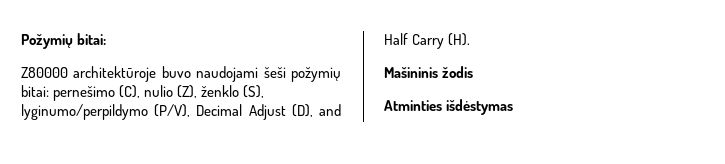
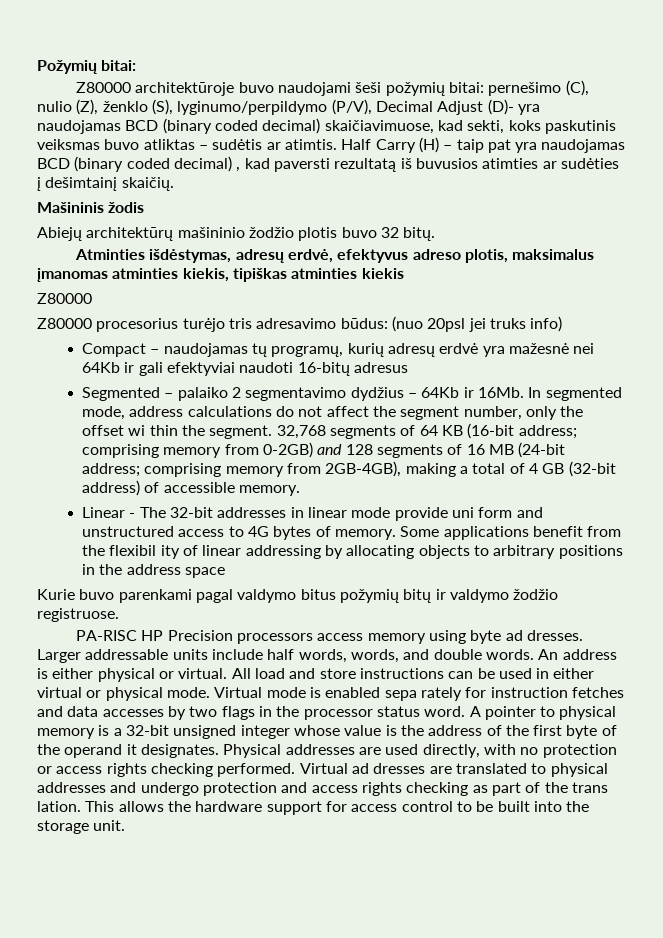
- Z80000 architektūroje buvo naudojami šeši požymių bitai: pernešimo (C), nulio (Z), ženklo (S), lyginumo/perpildymo (P/V), Decimal Adjust (D), and Half Carry (H).
+ Z80000 architektūroje buvo naudojami šeši požymių bitai: pernešimo (C), nulio (Z), ženklo (S), lyginumo/perpildymo (P/V), Decimal Adjust (D)- yra naudojamas BCD (binary coded decimal) skaičiavimuose, kad sekti, koks paskutinis veiksmas buvo atliktas – sudėtis ar atimtis. Half Carry (H) – taip pat yra naudojamas BCD (binary coded decimal) , kad paversti rezultatą iš buvusios atimties ar sudėties į dešimtainį skaičių.
  Mašininis žodis
- Atminties išdėstymas
+ Abiejų architektūrų mašininio žodžio plotis buvo 32 bitų.
+ Atminties išdėstymas, adresų erdvė, efektyvus adreso plotis, maksimalus įmanomas atminties kiekis, tipiškas atminties kiekis
+ Z80000
+ Z80000 procesorius turėjo tris adresavimo būdus: (nuo 20psl jei truks info)
+ Compact – naudojamas tų programų, kurių adresų erdvė yra mažesnė nei 64Kb ir gali efektyviai naudoti 16-bitų adresus
+ Segmented – palaiko 2 segmentavimo dydžius – 64Kb ir 16Mb. In segmented mode, address calculations do not affect the segment number, only the offset wi thin the segment. 32,768 segments of 64 KB (16-bit address; comprising memory from 0-2GB) and 128 segments of 16 MB (24-bit address; comprising memory from 2GB-4GB), making a total of 4 GB (32-bit address) of accessible memory.
+ Linear - The 32-bit addresses in linear mode provide uni form and unstructured access to 4G bytes of memory. Some applications benefit from the flexibil ity of linear addressing by allocating objects to arbitrary positions in the address space
+ Kurie buvo parenkami pagal valdymo bitus požymių bitų ir valdymo žodžio registruose.
+ PA-RISC HP Precision processors access memory using byte ad dresses. Larger addressable units include half words, words, and double words. An address is either physical or virtual. All load and store instructions can be used in either virtual or physical mode. Virtual mode is enabled sepa rately for instruction fetches and data accesses by two flags in the processor status word. A pointer to physical memory is a 32-bit unsigned integer whose value is the address of the first byte of the operand it designates. Physical addresses are used directly, with no protection or access rights checking performed. Virtual ad dresses are translated to physical addresses and undergo protection and access rights checking as part of the trans lation. This allows the hardware support for access control to be built into the storage unit.

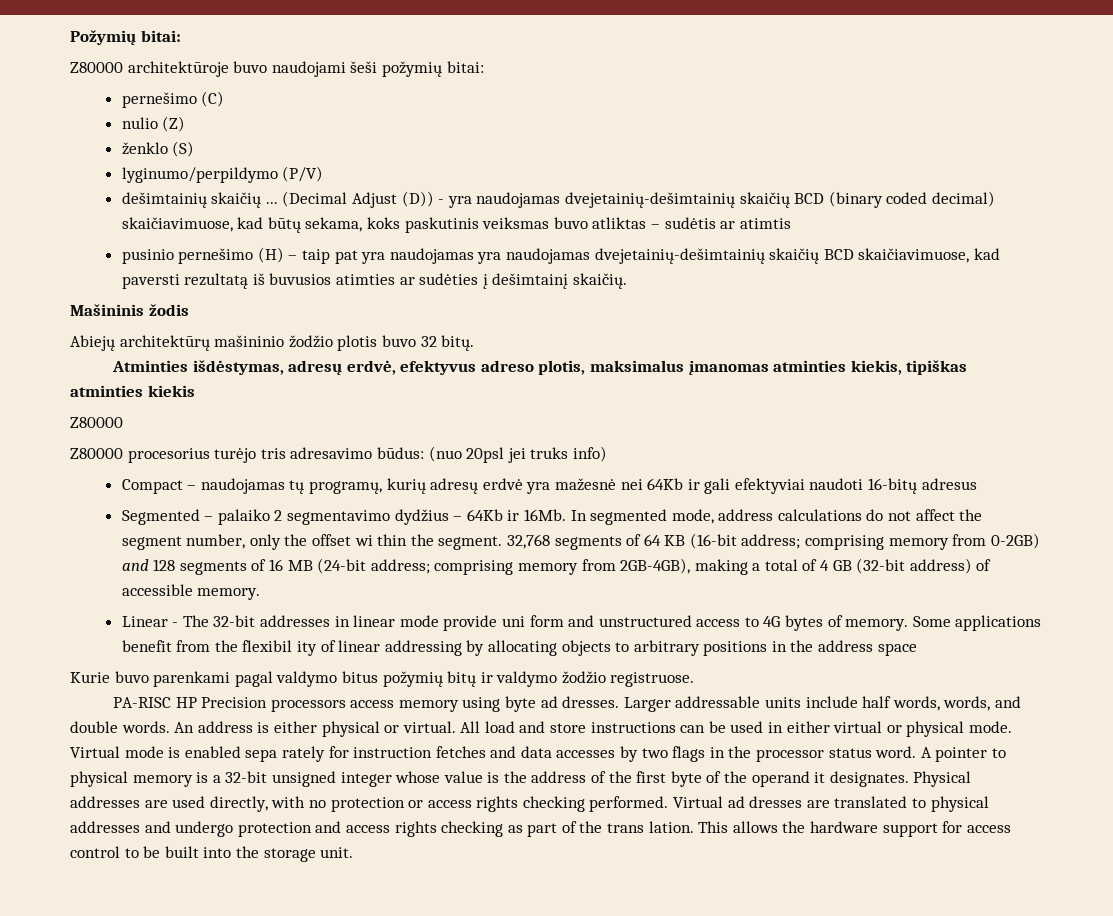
- Z80000 architektūroje buvo naudojami šeši požymių bitai: pernešimo (C), nulio (Z), ženklo (S), lyginumo/perpildymo (P/V), Decimal Adjust (D)- yra naudojamas BCD (binary coded decimal) skaičiavimuose, kad sekti, koks paskutinis veiksmas buvo atliktas – sudėtis ar atimtis. Half Carry (H) – taip pat yra naudojamas BCD (binary coded decimal) , kad paversti rezultatą iš buvusios atimties ar sudėties į dešimtainį skaičių.
+ Z80000 architektūroje buvo naudojami šeši požymių bitai:
+ pernešimo (C)
+ nulio (Z)
+ ženklo (S)
+ lyginumo/perpildymo (P/V)
+ dešimtainių skaičių ... (Decimal Adjust (D)) - yra naudojamas dvejetainių-dešimtainių skaičių BCD (binary coded decimal) skaičiavimuose, kad būtų sekama, koks paskutinis veiksmas buvo atliktas – sudėtis ar atimtis
+ pusinio pernešimo (H) – taip pat yra naudojamas yra naudojamas dvejetainių-dešimtainių skaičių BCD skaičiavimuose, kad paversti rezultatą iš buvusios atimties ar sudėties į dešimtainį skaičių.

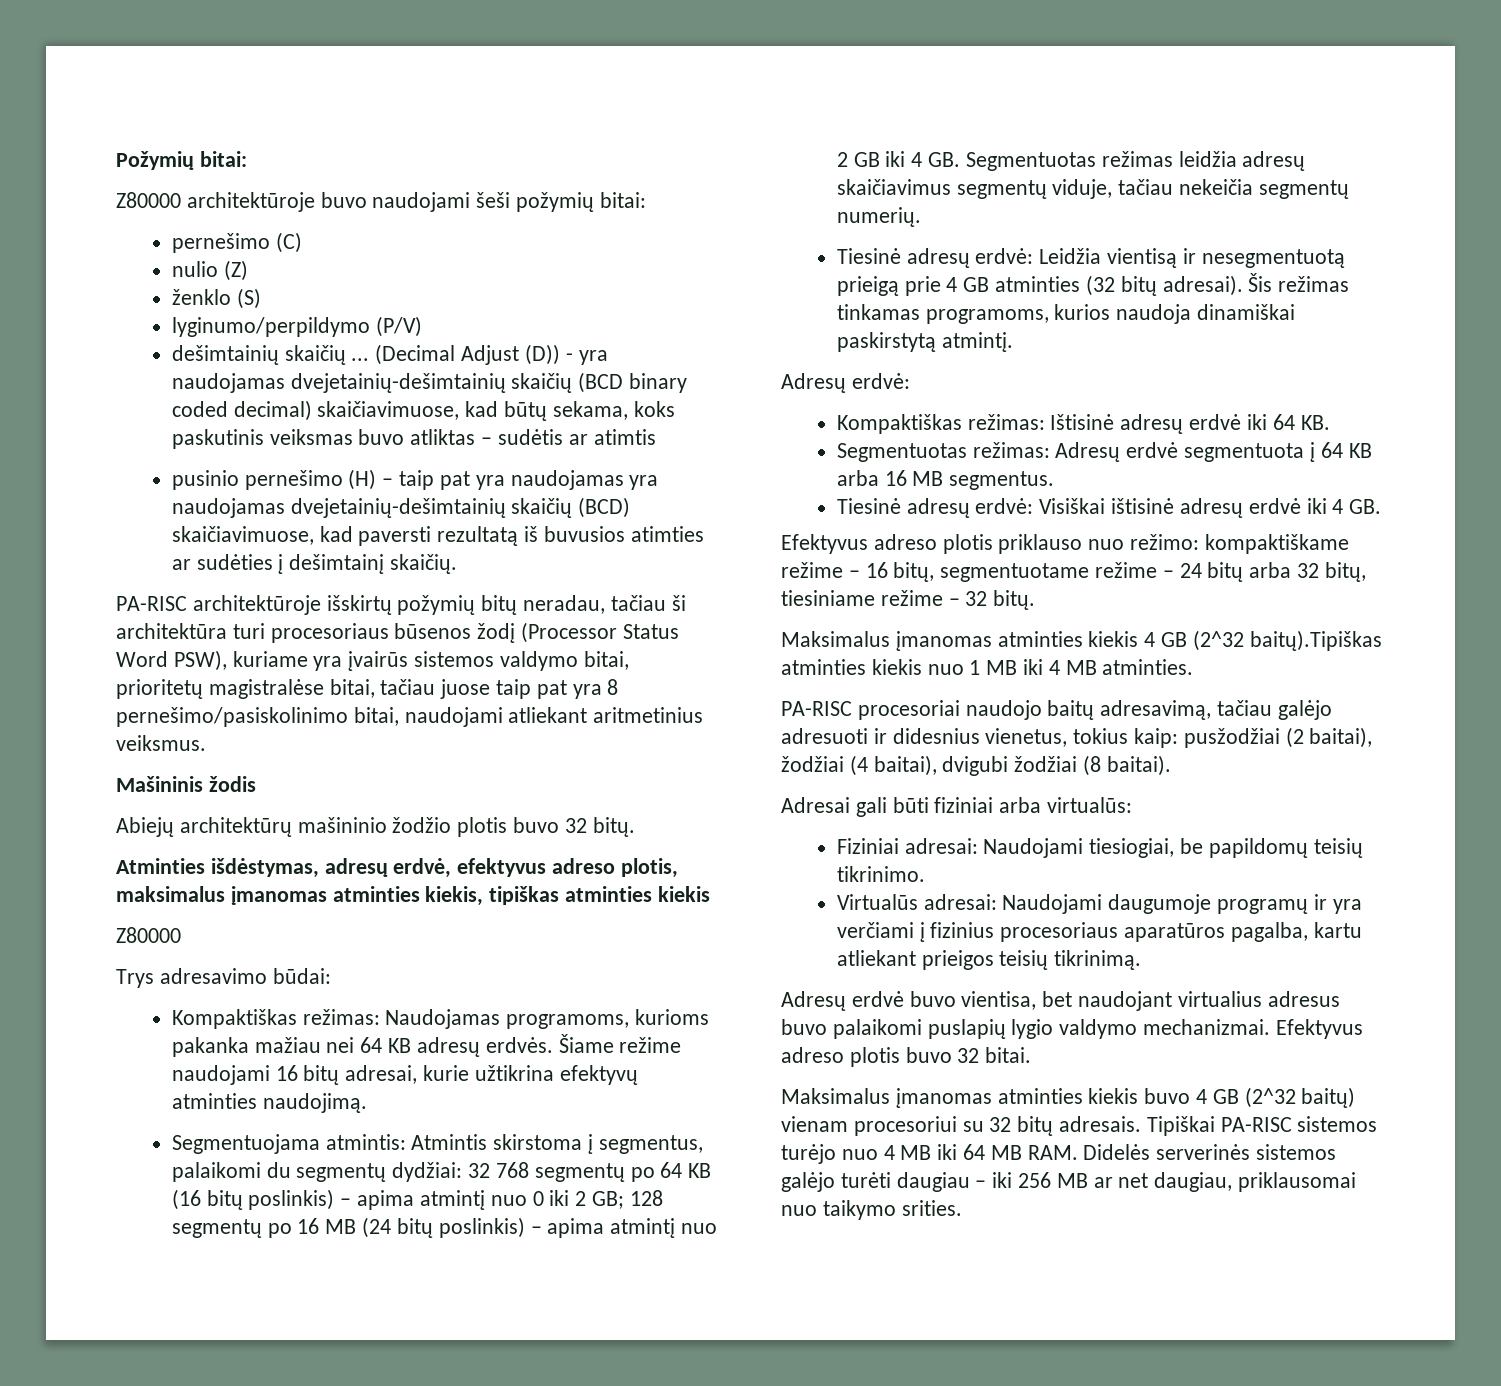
- (Decimal Adjust (D)) - yra naudojamas dvejetainių-dešimtainių skaičių BCD (binary coded decimal) skaičiavimuose, kad būtų sekama, koks paskutinis veiksmas buvo atliktas – sudėtis ar atimtis
+ (Decimal Adjust (D)) - yra naudojamas dvejetainių-dešimtainių skaičių (BCD binary coded decimal) skaičiavimuose, kad būtų sekama, koks paskutinis veiksmas buvo atliktas – sudėtis ar atimtis
- pusinio pernešimo (H) – taip pat yra naudojamas yra naudojamas dvejetainių-dešimtainių skaičių BCD skaičiavimuose, kad paversti rezultatą iš buvusios atimties ar sudėties į dešimtainį skaičių.
+ pusinio pernešimo (H) – taip pat yra naudojamas yra naudojamas dvejetainių-dešimtainių skaičių (BCD) skaičiavimuose, kad paversti rezultatą iš buvusios atimties ar sudėties į dešimtainį skaičių.
+ PA-RISC architektūroje išskirtų požymių bitų neradau, tačiau ši architektūra turi procesoriaus būsenos žodį (Processor Status Word PSW), kuriame yra įvairūs sistemos valdymo bitai, prioritetų magistralėse bitai, tačiau juose taip pat yra 8 pernešimo/pasiskolinimo bitai, naudojami atliekant aritmetinius veiksmus.
- Z80000 procesorius turėjo tris adresavimo būdus: (nuo 20psl jei truks info)
- Compact – naudojamas tų programų, kurių adresų erdvė yra mažesnė nei 64Kb ir gali efektyviai naudoti 16-bitų adresus
- Segmented – palaiko 2 segmentavimo dydžius – 64Kb ir 16Mb. In segmented mode, address calculations do not affect the segment number, only the offset wi thin the segment. 32,768 segments of 64 KB (16-bit address; comprising memory from 0-2GB) and 128 segments of 16 MB (24-bit address; comprising memory from 2GB-4GB), making a total of 4 GB (32-bit address) of accessible memory.
- Linear - The 32-bit addresses in linear mode provide uni form and unstructured access to 4G bytes of memory. Some applications benefit from the flexibil ity of linear addressing by allocating objects to arbitrary positions in the address space
- Kurie buvo parenkami pagal valdymo bitus požymių bitų ir valdymo žodžio registruose.
- PA-RISC HP Precision processors access memory using byte ad dresses. Larger addressable units include half words, words, and double words. An address is either physical or virtual. All load and store instructions can be used in either virtual or physical mode. Virtual mode is enabled sepa rately for instruction fetches and data accesses by two flags in the processor status word. A pointer to physical memory is a 32-bit unsigned integer whose value is the address of the first byte of the operand it designates. Physical addresses are used directly, with no protection or access rights checking performed. Virtual ad dresses are translated to physical addresses and undergo protection and access rights checking as part of the trans lation. This allows the hardware support for access control to be built into the storage unit.
+ Trys adresavimo būdai:
+ Kompaktiškas režimas: Naudojamas programoms, kurioms pakanka mažiau nei 64 KB adresų erdvės. Šiame režime naudojami 16 bitų adresai, kurie užtikrina efektyvų atminties naudojimą.
+ Segmentuojama atmintis: Atmintis skirstoma į segmentus, palaikomi du segmentų dydžiai: 32 768 segmentų po 64 KB (16 bitų poslinkis) – apima atmintį nuo 0 iki 2 GB; 128 segmentų po 16 MB (24 bitų poslinkis) – apima atmintį nuo 2 GB iki 4 GB. Segmentuotas režimas leidžia adresų skaičiavimus segmentų viduje, tačiau nekeičia segmentų numerių.
+ Tiesinė adresų erdvė: Leidžia vientisą ir nesegmentuotą prieigą prie 4 GB atminties (32 bitų adresai). Šis režimas tinkamas programoms, kurios naudoja dinamiškai paskirstytą atmintį.
+ Adresų erdvė:
+ Kompaktiškas režimas: Ištisinė adresų erdvė iki 64 KB.
+ Segmentuotas režimas: Adresų erdvė segmentuota į 64 KB arba 16 MB segmentus.
+ Tiesinė adresų erdvė: Visiškai ištisinė adresų erdvė iki 4 GB.
+ Efektyvus adreso plotis priklauso nuo režimo: kompaktiškame režime – 16 bitų, segmentuotame režime – 24 bitų arba 32 bitų, tiesiniame režime – 32 bitų.
+ Maksimalus įmanomas atminties kiekis 4 GB (2^32 baitų).Tipiškas atminties kiekis nuo 1 MB iki 4 MB atminties.
+ PA-RISC procesoriai naudojo baitų adresavimą, tačiau galėjo adresuoti ir didesnius vienetus, tokius kaip: pusžodžiai (2 baitai), žodžiai (4 baitai), dvigubi žodžiai (8 baitai).
+ Adresai gali būti fiziniai arba virtualūs:
+ Fiziniai adresai: Naudojami tiesiogiai, be papildomų teisių tikrinimo.
+ Virtualūs adresai: Naudojami daugumoje programų ir yra verčiami į fizinius procesoriaus aparatūros pagalba, kartu atliekant prieigos teisių tikrinimą.
+ Adresų erdvė buvo vientisa, bet naudojant virtualius adresus buvo palaikomi puslapių lygio valdymo mechanizmai. Efektyvus adreso plotis buvo 32 bitai.
+ Maksimalus įmanomas atminties kiekis buvo 4 GB (2^32 baitų) vienam procesoriui su 32 bitų adresais. Tipiškai PA-RISC sistemos turėjo nuo 4 MB iki 64 MB RAM. Didelės serverinės sistemos galėjo turėti daugiau – iki 256 MB ar net daugiau, priklausomai nuo taikymo srities.

